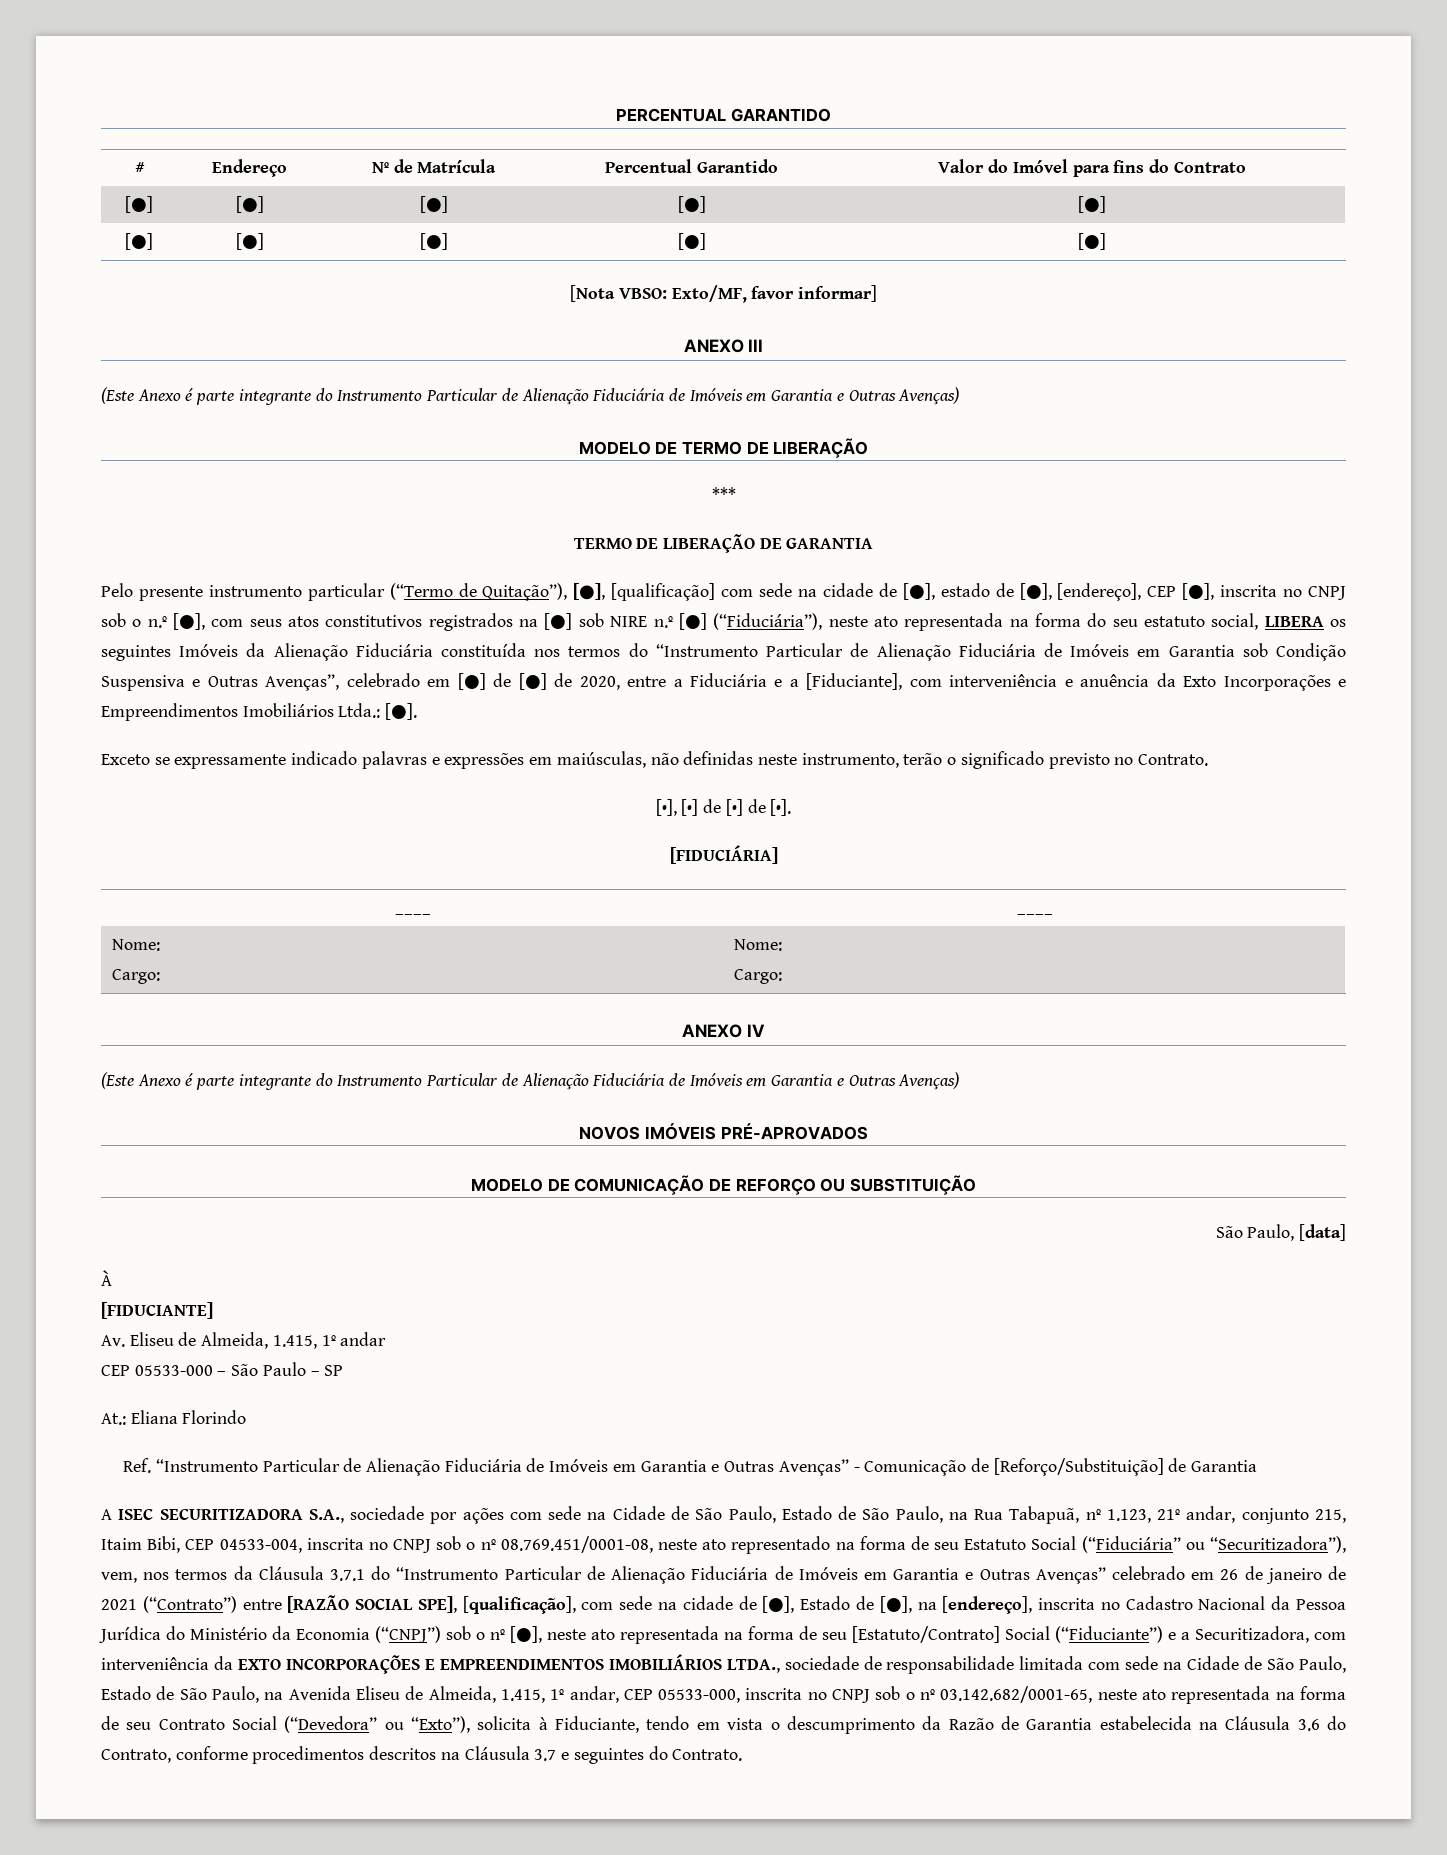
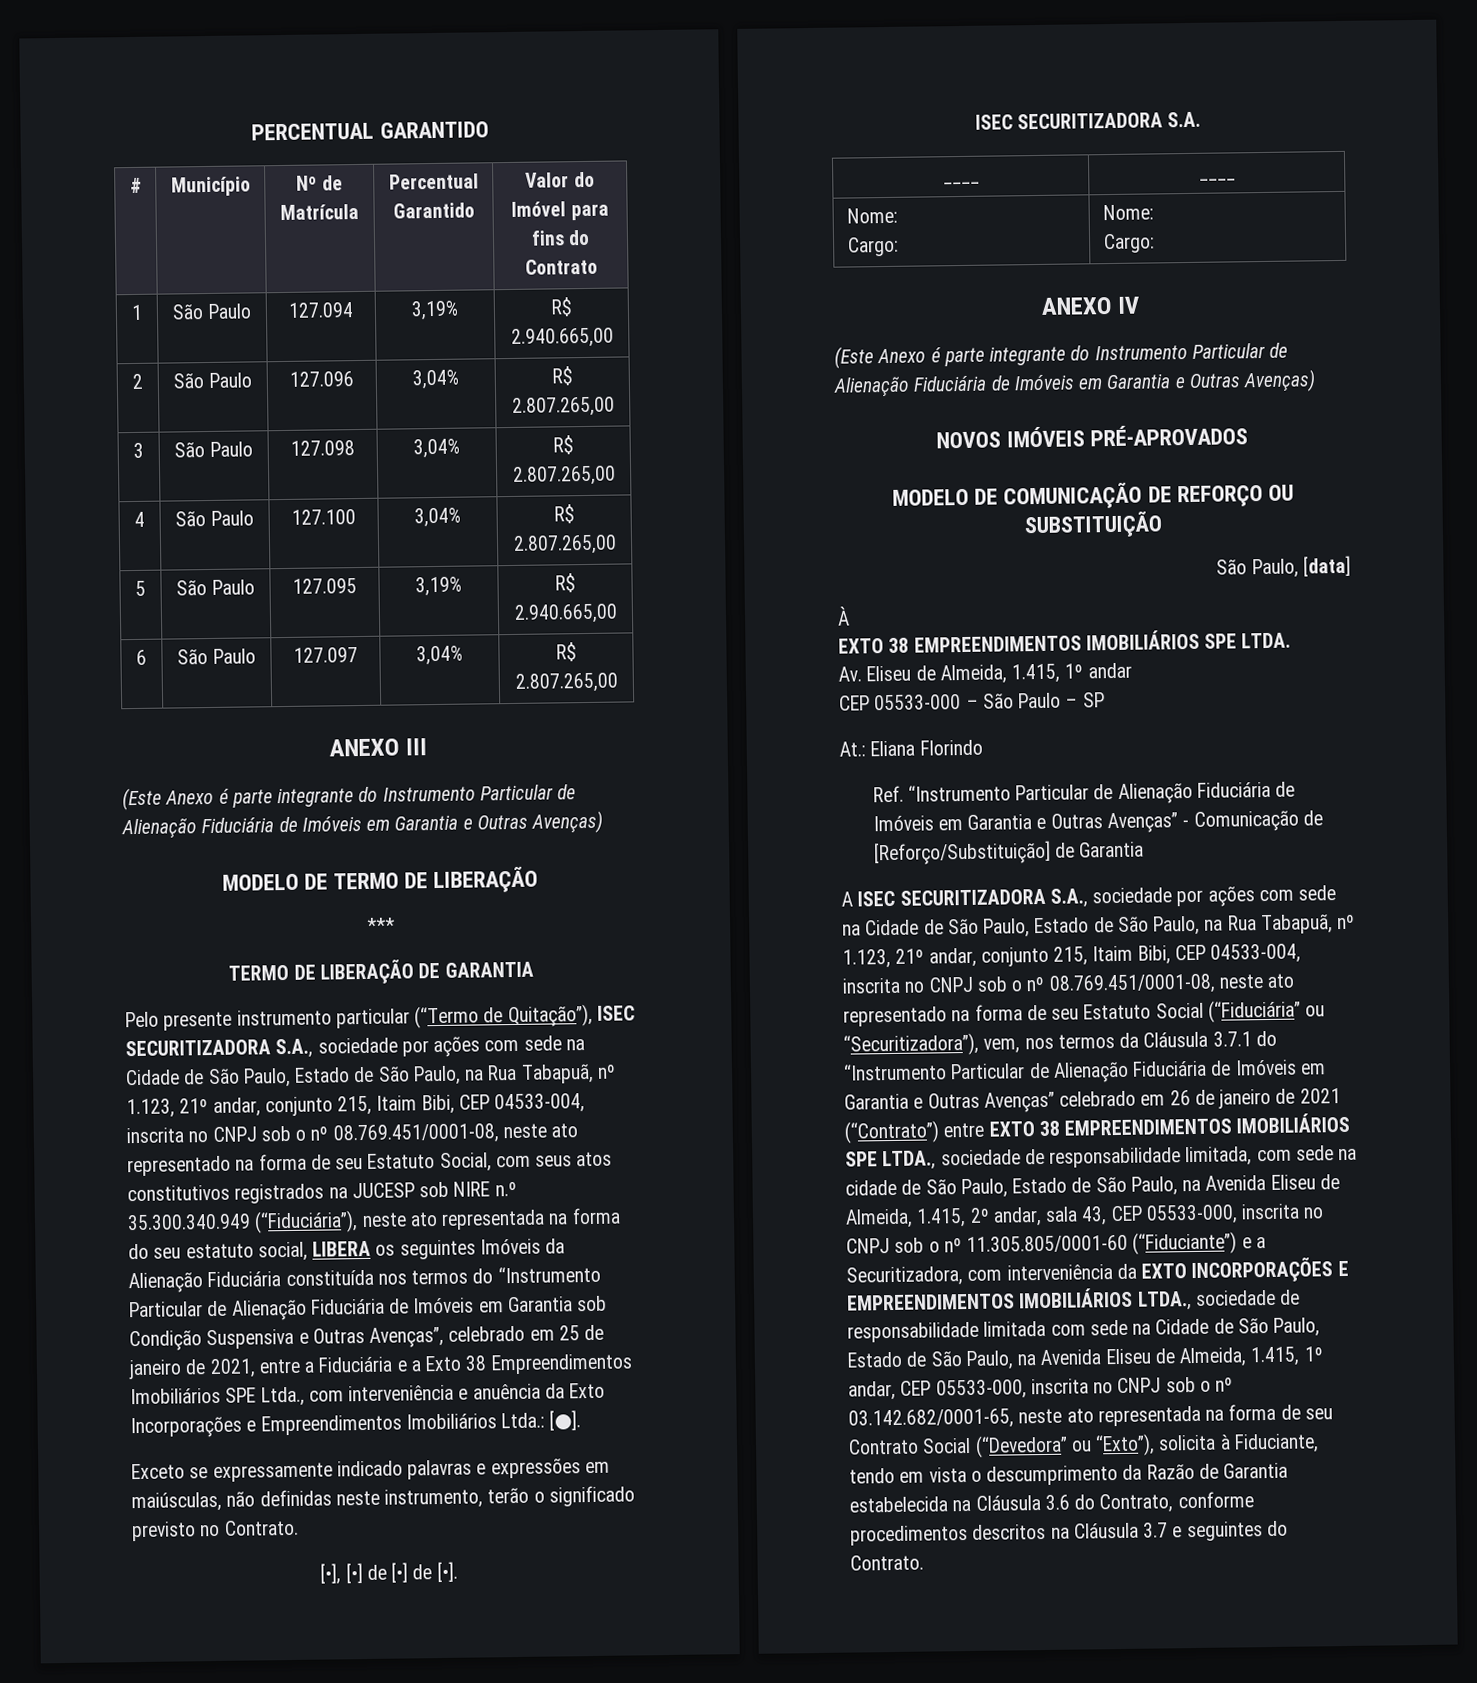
- # | Endereço | Nº de Matrícula | Percentual Garantido | Valor do Imóvel para fins do Contrato
- [●] | [●] | [●] | [●] | [●]
- [●] | [●] | [●] | [●] | [●]
- [Nota VBSO: Exto/MF, favor informar]
+ # | Município | Nº de Matrícula | Percentual Garantido | Valor do Imóvel para fins do Contrato
+ 1 | São Paulo | 127.094 | 3,19% | R$ 2.940.665,00
+ 2 | São Paulo | 127.096 | 3,04% | R$ 2.807.265,00
+ 3 | São Paulo | 127.098 | 3,04% | R$ 2.807.265,00
+ 4 | São Paulo | 127.100 | 3,04% | R$ 2.807.265,00
+ 5 | São Paulo | 127.095 | 3,19% | R$ 2.940.665,00
+ 6 | São Paulo | 127.097 | 3,04% | R$ 2.807.265,00
- Pelo presente instrumento particular (“Termo de Quitação”), [●], [qualificação] com sede na cidade de [●], estado de [●], [endereço], CEP [●], inscrita no CNPJ sob o n.º [●], com seus atos constitutivos registrados na [●] sob NIRE n.º [●] (“Fiduciária”), neste ato representada na forma do seu estatuto social, LIBERA os seguintes Imóveis da Alienação Fiduciária constituída nos termos do “Instrumento Particular de Alienação Fiduciária de Imóveis em Garantia sob Condição Suspensiva e Outras Avenças”, celebrado em [●] de [●] de 2020, entre a Fiduciária e a [Fiduciante], com interveniência e anuência da Exto Incorporações e Empreendimentos Imobiliários Ltda.:
+ Pelo presente instrumento particular (“Termo de Quitação”), ISEC SECURITIZADORA S.A., sociedade por ações com sede na Cidade de São Paulo, Estado de São Paulo, na Rua Tabapuã, nº 1.123, 21º andar, conjunto 215, Itaim Bibi, CEP 04533-004, inscrita no CNPJ sob o nº 08.769.451/0001-08, neste ato representado na forma de seu Estatuto Social, com seus atos constitutivos registrados na JUCESP sob NIRE n.º 35.300.340.949 (“Fiduciária”), neste ato representada na forma do seu estatuto social, LIBERA os seguintes Imóveis da Alienação Fiduciária constituída nos termos do “Instrumento Particular de Alienação Fiduciária de Imóveis em Garantia sob Condição Suspensiva e Outras Avenças”, celebrado em 25 de janeiro de 2021, entre a Fiduciária e a Exto 38 Empreendimentos Imobiliários SPE Ltda., com interveniência e anuência da Exto Incorporações e Empreendimentos Imobiliários Ltda.:
- [FIDUCIÁRIA]
+ ISEC SECURITIZADORA S.A.
- [FIDUCIANTE]
+ EXTO 38 EMPREENDIMENTOS IMOBILIÁRIOS SPE LTDA.
- A ISEC SECURITIZADORA S.A., sociedade por ações com sede na Cidade de São Paulo, Estado de São Paulo, na Rua Tabapuã, nº 1.123, 21º andar, conjunto 215, Itaim Bibi, CEP 04533-004, inscrita no CNPJ sob o nº 08.769.451/0001-08, neste ato representado na forma de seu Estatuto Social (“Fiduciária” ou “Securitizadora”), vem, nos termos da Cláusula 3.7.1 do “Instrumento Particular de Alienação Fiduciária de Imóveis em Garantia e Outras Avenças” celebrado em 26 de janeiro de 2021 (“Contrato”) entre [RAZÃO SOCIAL SPE], [qualificação], com sede na cidade de [●], Estado de [●], na [endereço], inscrita no Cadastro Nacional da Pessoa Jurídica do Ministério da Economia (“CNPJ”) sob o nº [●], neste ato representada na forma de seu [Estatuto/Contrato] Social (“Fiduciante”) e a Securitizadora, com interveniência da EXTO INCORPORAÇÕES E EMPREENDIMENTOS IMOBILIÁRIOS LTDA., sociedade de responsabilidade limitada com sede na Cidade de São Paulo, Estado de São Paulo, na Avenida Eliseu de Almeida, 1.415, 1º andar, CEP 05533-000, inscrita no CNPJ sob o nº 03.142.682/0001-65, neste ato representada na forma de seu Contrato Social (“Devedora” ou “Exto”), solicita à Fiduciante, tendo em vista o descumprimento da Razão de Garantia estabelecida na Cláusula 3.6 do Contrato, conforme procedimentos descritos na Cláusula 3.7 e seguintes do Contrato.
+ A ISEC SECURITIZADORA S.A., sociedade por ações com sede na Cidade de São Paulo, Estado de São Paulo, na Rua Tabapuã, nº 1.123, 21º andar, conjunto 215, Itaim Bibi, CEP 04533-004, inscrita no CNPJ sob o nº 08.769.451/0001-08, neste ato representado na forma de seu Estatuto Social (“Fiduciária” ou “Securitizadora”), vem, nos termos da Cláusula 3.7.1 do “Instrumento Particular de Alienação Fiduciária de Imóveis em Garantia e Outras Avenças” celebrado em 26 de janeiro de 2021 (“Contrato”) entre EXTO 38 EMPREENDIMENTOS IMOBILIÁRIOS SPE LTDA., sociedade de responsabilidade limitada, com sede na cidade de São Paulo, Estado de São Paulo, na Avenida Eliseu de Almeida, 1.415, 2º andar, sala 43, CEP 05533-000, inscrita no CNPJ sob o nº 11.305.805/0001-60 (“Fiduciante”) e a Securitizadora, com interveniência da EXTO INCORPORAÇÕES E EMPREENDIMENTOS IMOBILIÁRIOS LTDA., sociedade de responsabilidade limitada com sede na Cidade de São Paulo, Estado de São Paulo, na Avenida Eliseu de Almeida, 1.415, 1º andar, CEP 05533-000, inscrita no CNPJ sob o nº 03.142.682/0001-65, neste ato representada na forma de seu Contrato Social (“Devedora” ou “Exto”), solicita à Fiduciante, tendo em vista o descumprimento da Razão de Garantia estabelecida na Cláusula 3.6 do Contrato, conforme procedimentos descritos na Cláusula 3.7 e seguintes do Contrato.

